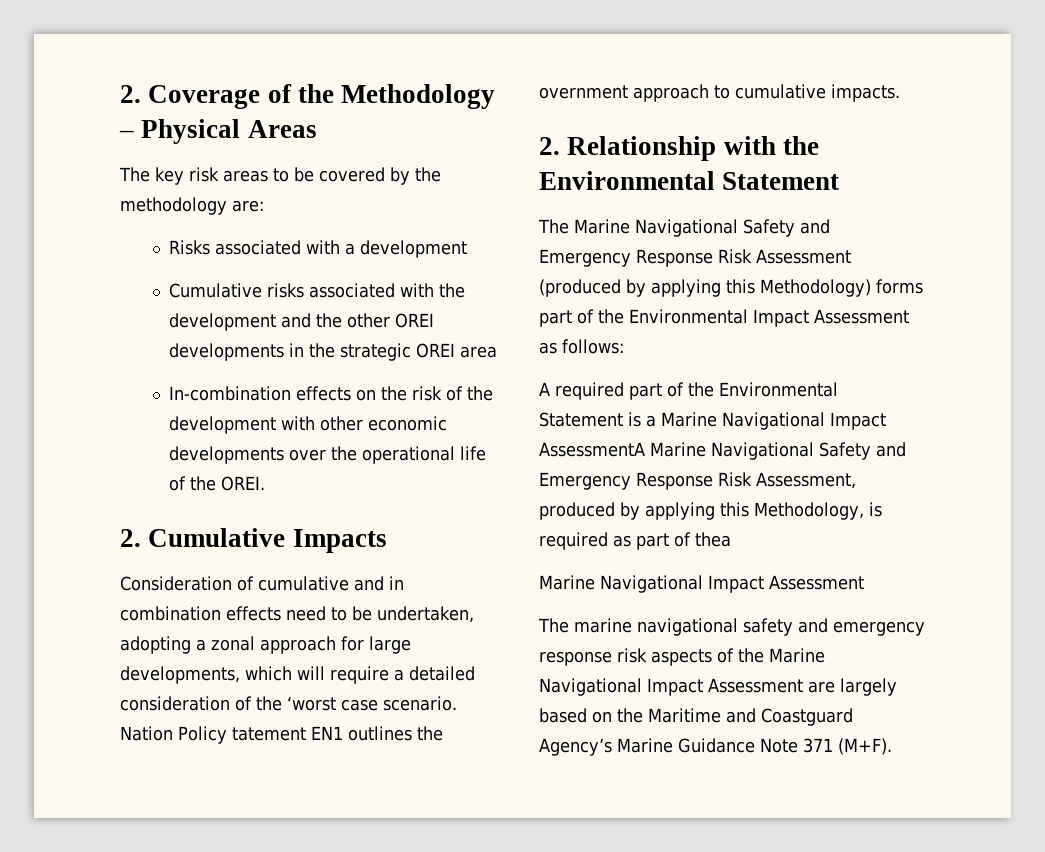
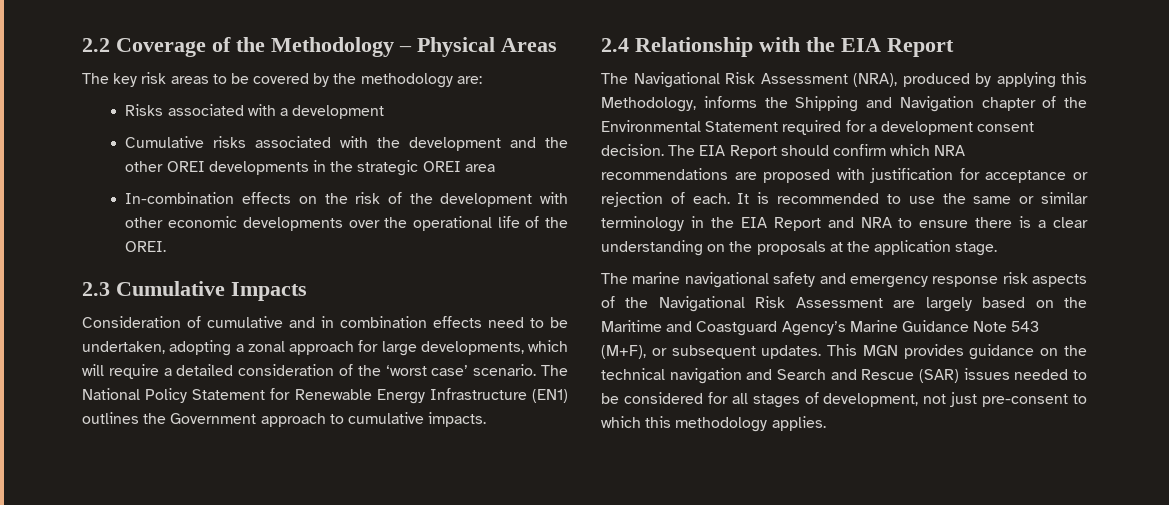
- 2. Coverage of the Methodology – Physical Areas
+ 2.2 Coverage of the Methodology – Physical Areas
- 2. Cumulative Impacts
+ 2.3 Cumulative Impacts
- Consideration of cumulative and in combination effects need to be undertaken, adopting a zonal approach for large developments, which will require a detailed consideration of the ‘worst case scenario. Nation Policy tatement EN1 outlines the overnment approach to cumulative impacts.
+ Consideration of cumulative and in combination effects need to be undertaken, adopting a zonal approach for large developments, which will require a detailed consideration of the ‘worst case’ scenario. The National Policy Statement for Renewable Energy Infrastructure (EN1) outlines the Government approach to cumulative impacts.
- 2. Relationship with the Environmental Statement
- The Marine Navigational Safety and Emergency Response Risk Assessment (produced by applying this Methodology) forms part of the Environmental Impact Assessment as follows:
- A required part of the Environmental Statement is a Marine Navigational Impact AssessmentA Marine Navigational Safety and Emergency Response Risk Assessment, produced by applying this Methodology, is required as part of thea
- Marine Navigational Impact Assessment
+ 2.4 Relationship with the EIA Report
+ The Navigational Risk Assessment (NRA), produced by applying this Methodology, informs the Shipping and Navigation chapter of the Environmental Statement required for a development consent decision. The EIA Report should confirm which NRA recommendations are proposed with justification for acceptance or rejection of each. It is recommended to use the same or similar terminology in the EIA Report and NRA to ensure there is a clear understanding on the proposals at the application stage.
- The marine navigational safety and emergency response risk aspects of the Marine Navigational Impact Assessment are largely based on the Maritime and Coastguard Agency’s Marine Guidance Note 371 (M+F).
+ The marine navigational safety and emergency response risk aspects of the Navigational Risk Assessment are largely based on the Maritime and Coastguard Agency’s Marine Guidance Note 543 (M+F), or subsequent updates. This MGN provides guidance on the technical navigation and Search and Rescue (SAR) issues needed to be considered for all stages of development, not just pre-consent to which this methodology applies.

